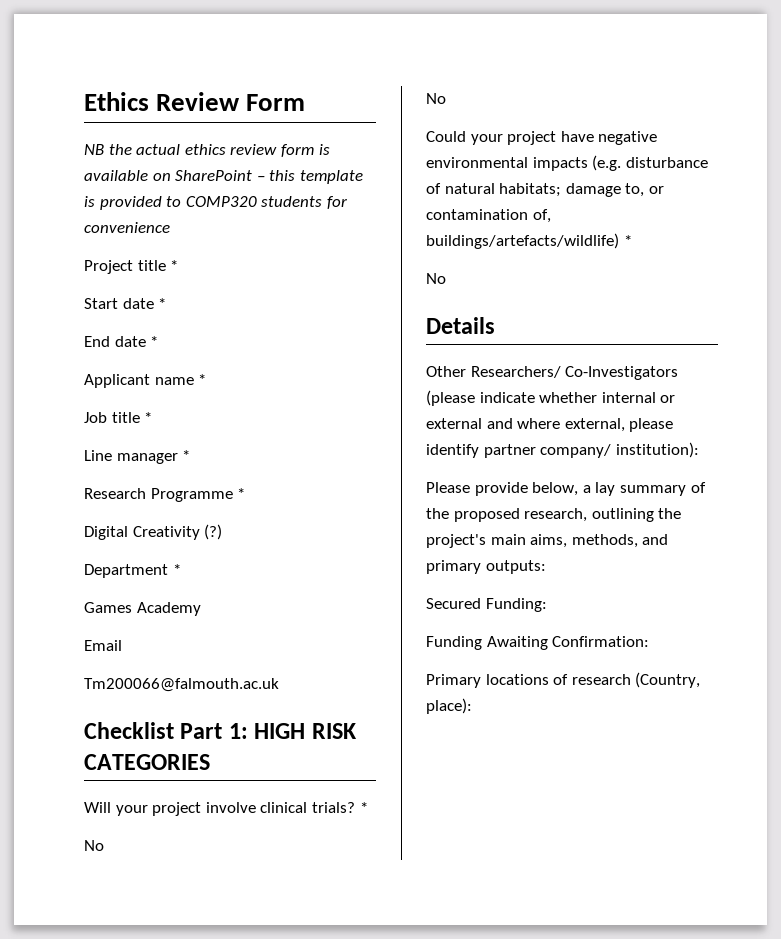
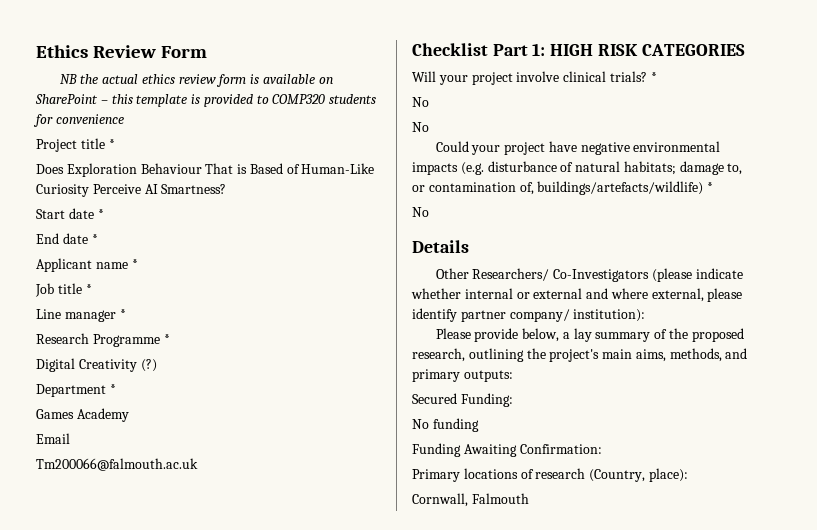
+ Does Exploration Behaviour That is Based of Human-Like Curiosity Perceive AI Smartness?
+ No funding
+ Cornwall, Falmouth

